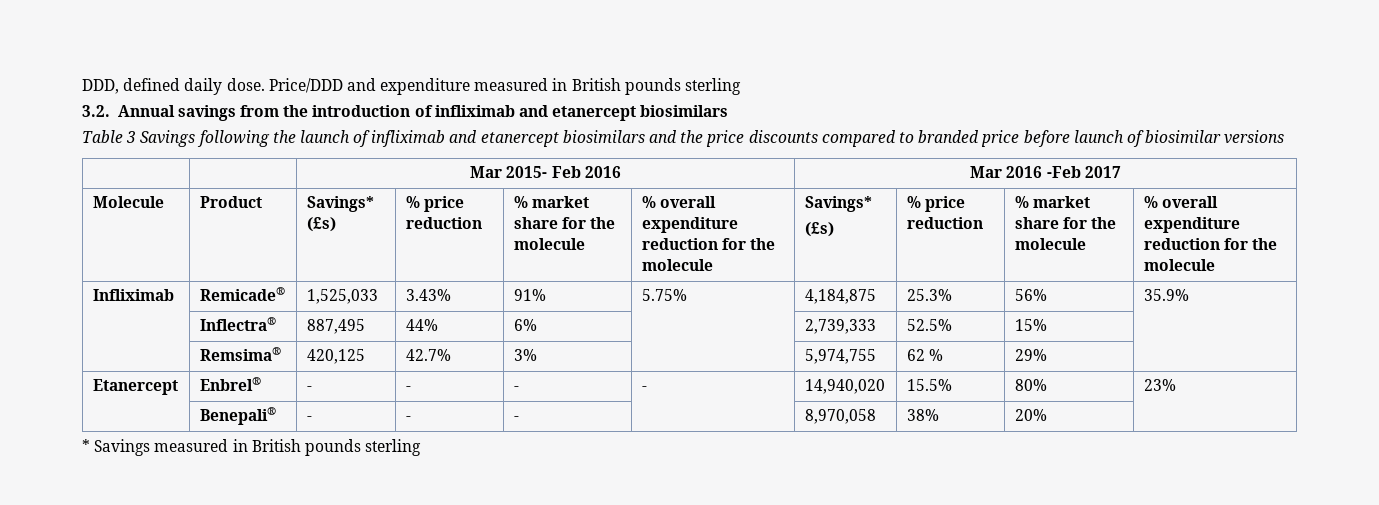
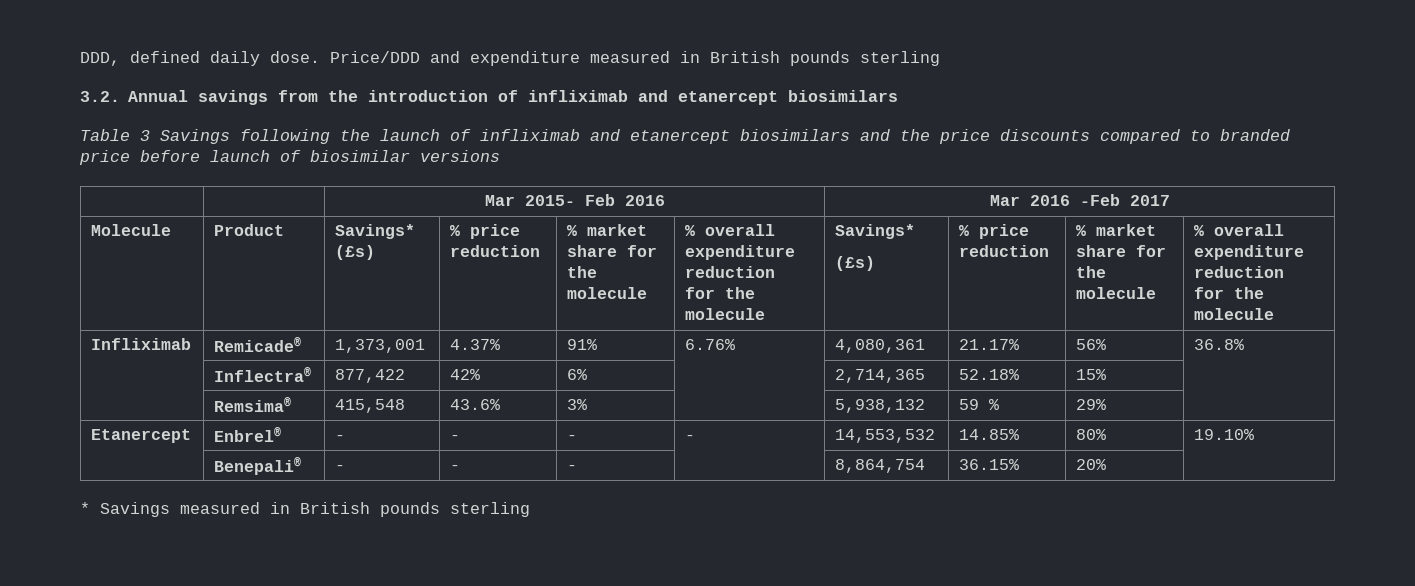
- Infliximab | Remicade® | 1,525,033 | 3.43% | 91% | 5.75% | 4,184,875 | 25.3% | 56% | 35.9%
+ Infliximab | Remicade® | 1,373,001 | 4.37% | 91% | 6.76% | 4,080,361 | 21.17% | 56% | 36.8%
- | Inflectra® | 887,495 | 44% | 6% | | 2,739,333 | 52.5% | 15% |
+ | Inflectra® | 877,422 | 42% | 6% | | 2,714,365 | 52.18% | 15% |
- | Remsima® | 420,125 | 42.7% | 3% | | 5,974,755 | 62 % | 29% |
+ | Remsima® | 415,548 | 43.6% | 3% | | 5,938,132 | 59 % | 29% |
- Etanercept | Enbrel® | - | - | - | - | 14,940,020 | 15.5% | 80% | 23%
+ Etanercept | Enbrel® | - | - | - | - | 14,553,532 | 14.85% | 80% | 19.10%
- | Benepali® | - | - | - | | 8,970,058 | 38% | 20% |
+ | Benepali® | - | - | - | | 8,864,754 | 36.15% | 20% |

